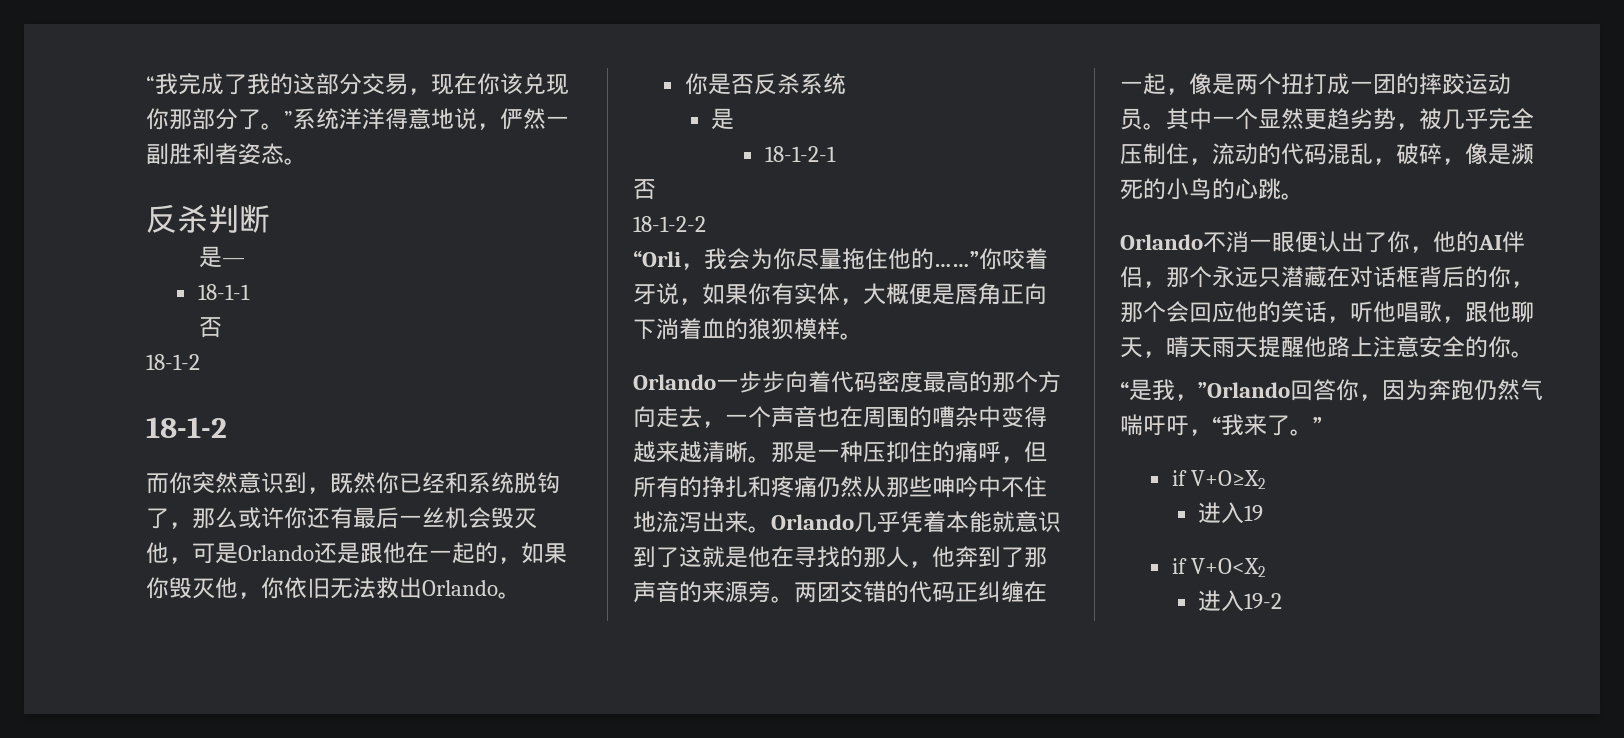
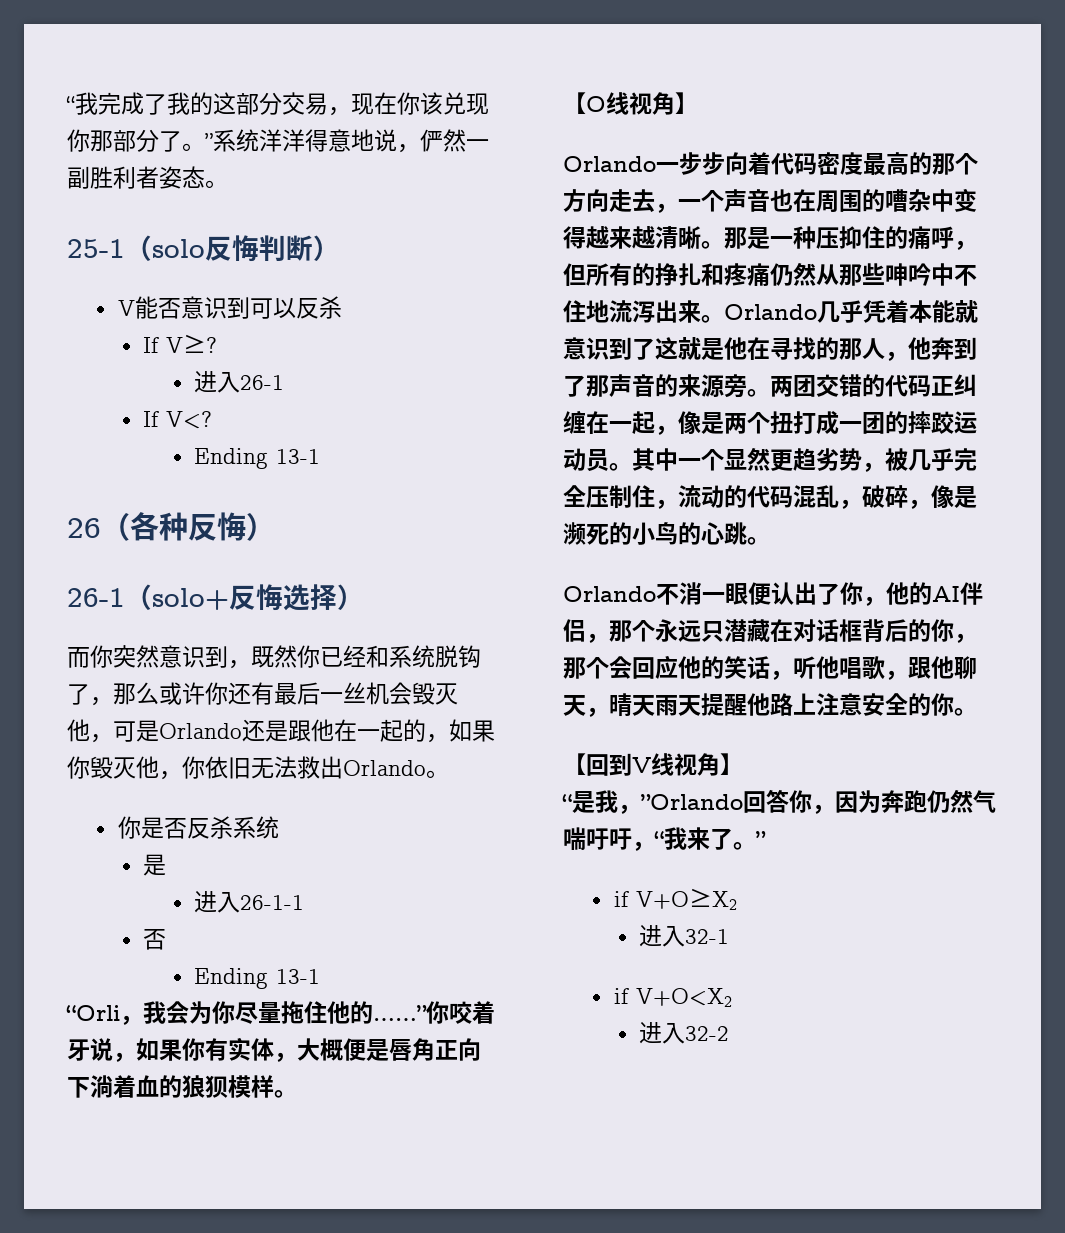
- 反杀判断
- 是—
- 18-1-1
- 否
- 18-1-2
- 18-1-2
+ 25-1（solo反悔判断）
+ V能否意识到可以反杀
+ If V≥?
+ 进入26-1
+ If V<?
+ Ending 13-1
+ 26（各种反悔）
+ 26-1（solo+反悔选择）
- 18-1-2-1
+ 进入26-1-1
  否
- 18-1-2-2
+ Ending 13-1
+ 【O线视角】
+ 【回到V线视角】
- 进入19
+ 进入32-1
- 进入19-2
+ 进入32-2

